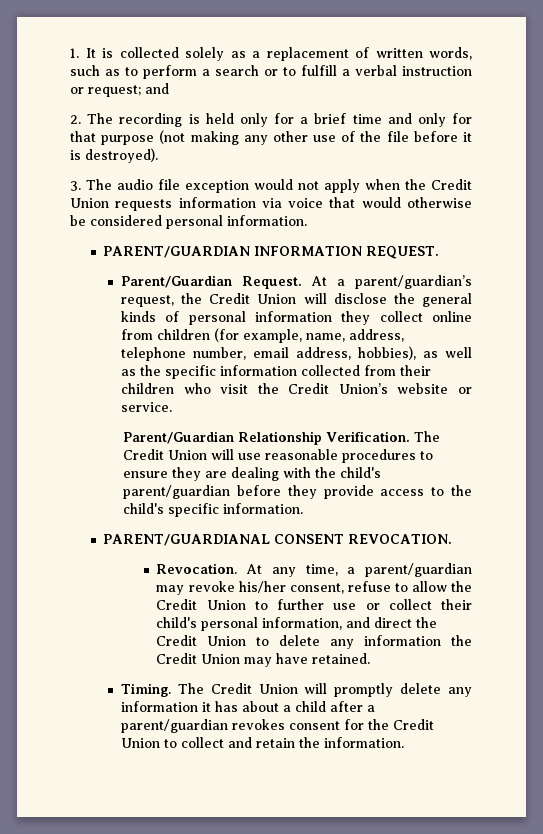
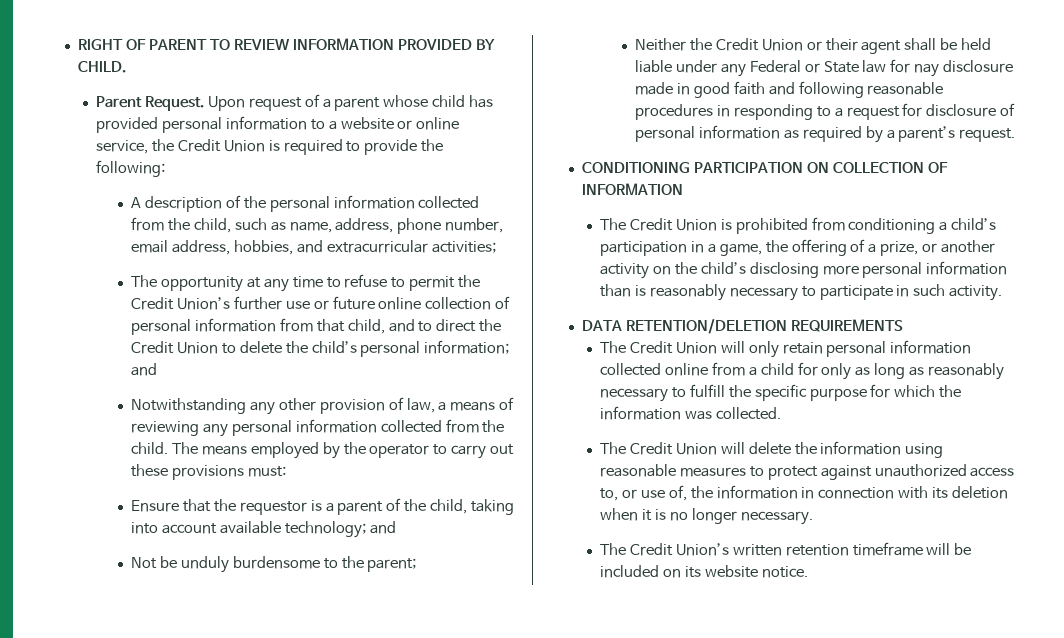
- 1. It is collected solely as a replacement of written words, such as to perform a search or to fulfill a verbal instruction or request; and
- 2. The recording is held only for a brief time and only for that purpose (not making any other use of the file before it is destroyed).
- 3. The audio file exception would not apply when the Credit Union requests information via voice that would otherwise be considered personal information.
- PARENT/GUARDIAN INFORMATION REQUEST.
- Parent/Guardian Request. At a parent/guardian’s request, the Credit Union will disclose the general kinds of personal information they collect online from children (for example, name, address, telephone number, email address, hobbies), as well as the specific information collected from their children who visit the Credit Union’s website or service.
- Parent/Guardian Relationship Verification. The Credit Union will use reasonable procedures to ensure they are dealing with the child's parent/guardian before they provide access to the child's specific information.
- PARENT/GUARDIANAL CONSENT REVOCATION.
- Revocation. At any time, a parent/guardian may revoke his/her consent, refuse to allow the Credit Union to further use or collect their child's personal information, and direct the Credit Union to delete any information the Credit Union may have retained.
- Timing. The Credit Union will promptly delete any information it has about a child after a parent/guardian revokes consent for the Credit Union to collect and retain the information.
+ RIGHT OF PARENT TO REVIEW INFORMATION PROVIDED BY CHILD.
+ Parent Request. Upon request of a parent whose child has provided personal information to a website or online service, the Credit Union is required to provide the following:
+ A description of the personal information collected from the child, such as name, address, phone number, email address, hobbies, and extracurricular activities;
+ The opportunity at any time to refuse to permit the Credit Union’s further use or future online collection of personal information from that child, and to direct the Credit Union to delete the child’s personal information; and
+ Notwithstanding any other provision of law, a means of reviewing any personal information collected from the child. The means employed by the operator to carry out these provisions must:
+ Ensure that the requestor is a parent of the child, taking into account available technology; and
+ Not be unduly burdensome to the parent;
+ Neither the Credit Union or their agent shall be held liable under any Federal or State law for nay disclosure made in good faith and following reasonable procedures in responding to a request for disclosure of personal information as required by a parent’s request.
+ CONDITIONING PARTICIPATION ON COLLECTION OF INFORMATION
+ The Credit Union is prohibited from conditioning a child’s participation in a game, the offering of a prize, or another activity on the child’s disclosing more personal information than is reasonably necessary to participate in such activity.
+ DATA RETENTION/DELETION REQUIREMENTS
+ The Credit Union will only retain personal information collected online from a child for only as long as reasonably necessary to fulfill the specific purpose for which the information was collected.
+ The Credit Union will delete the information using reasonable measures to protect against unauthorized access to, or use of, the information in connection with its deletion when it is no longer necessary.
+ The Credit Union’s written retention timeframe will be included on its website notice.

